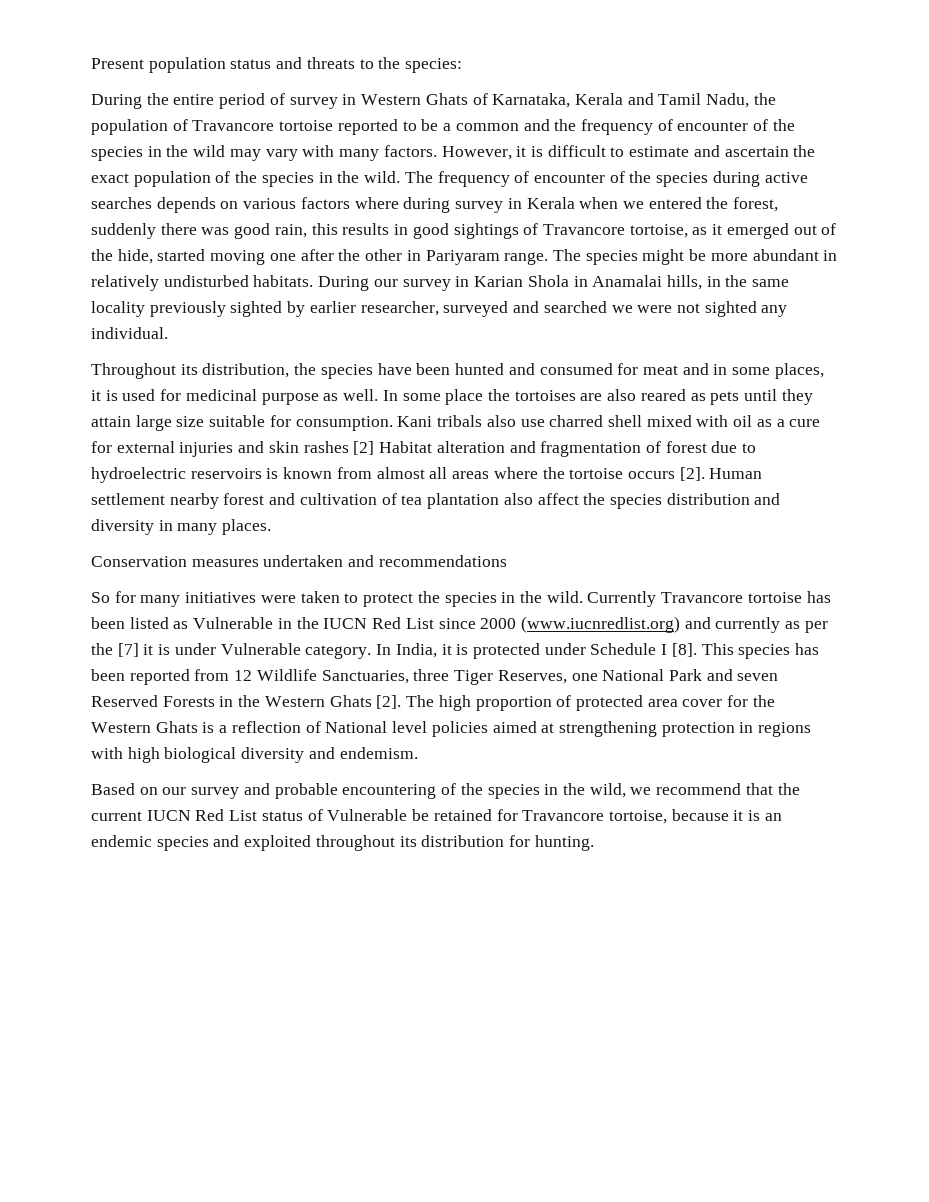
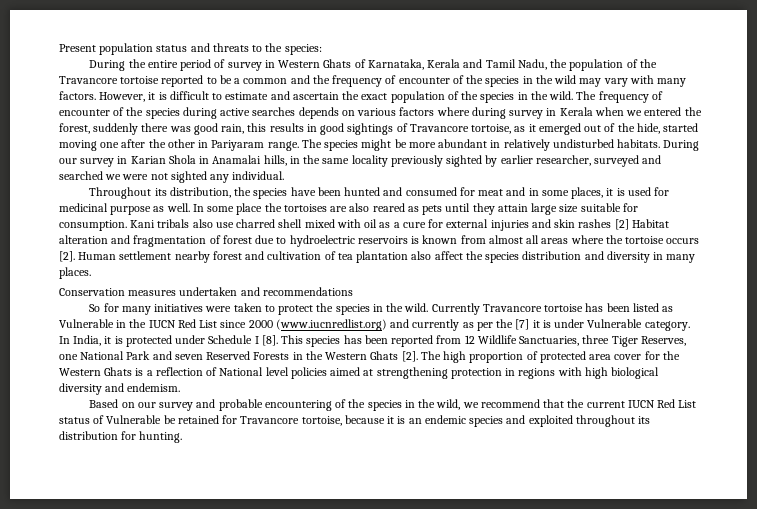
- During the entire period of survey in Western Ghats of Karnataka, Kerala and Tamil Nadu, the population of Travancore tortoise reported to be a common and the frequency of encounter of the species in the wild may vary with many factors.
+ During the entire period of survey in Western Ghats of Karnataka, Kerala and Tamil Nadu, the population of the Travancore tortoise reported to be a common and the frequency of encounter of the species in the wild may vary with many factors.

